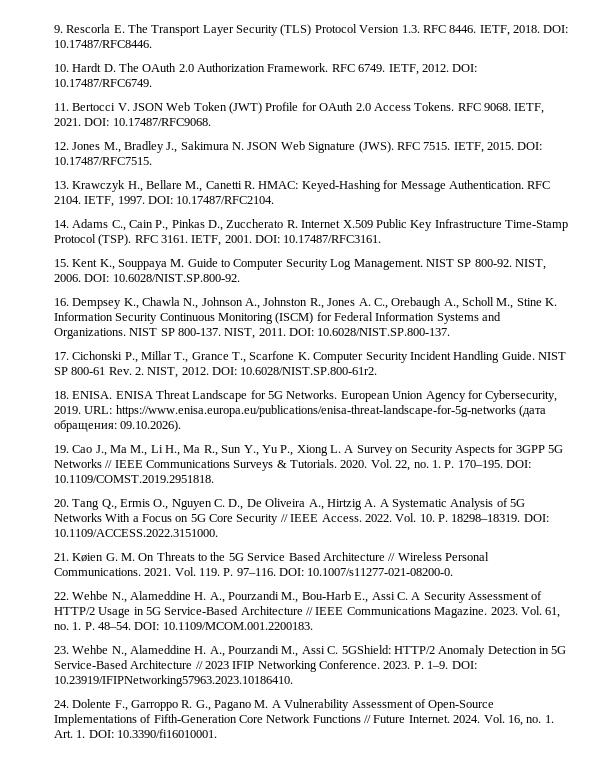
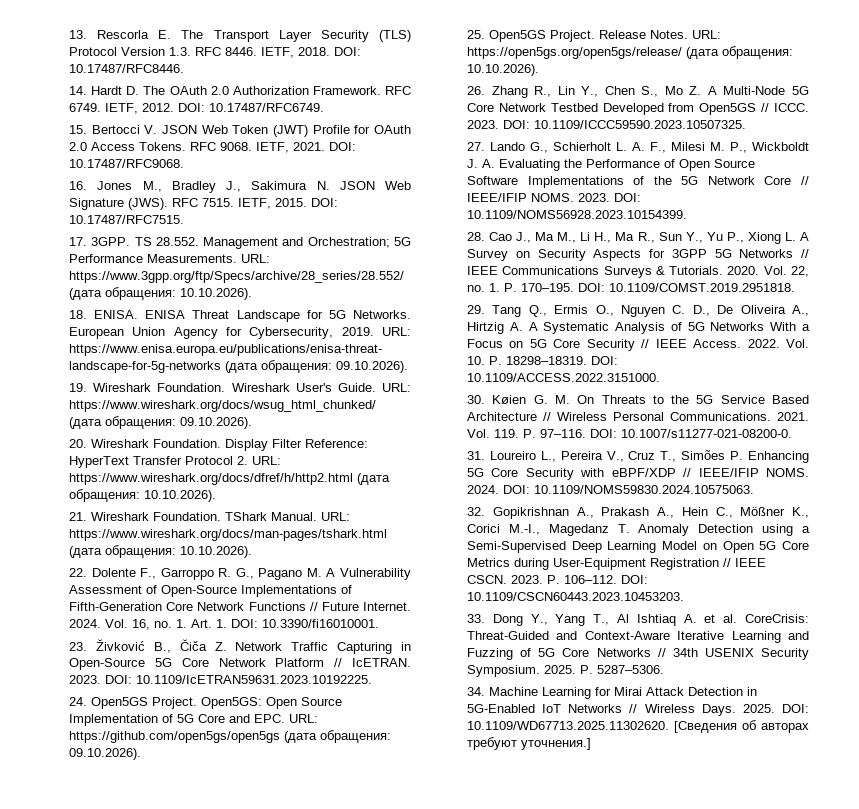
- 9. Rescorla E. The Transport Layer Security (TLS) Protocol Version 1.3. RFC 8446.
+ 13. Rescorla E. The Transport Layer Security (TLS) Protocol Version 1.3. RFC 8446.
- 10. Hardt D. The OAuth 2.0 Authorization Framework.
+ 14. Hardt D. The OAuth 2.0 Authorization Framework.
- 11. Bertocci V. JSON Web Token (JWT) Profile for OAuth 2.0 Access Tokens.
+ 15. Bertocci V. JSON Web Token (JWT) Profile for OAuth 2.0 Access Tokens.
- 12. Jones M., Bradley J., Sakimura N. JSON Web Signature (JWS).
+ 16. Jones M., Bradley J., Sakimura N. JSON Web Signature (JWS).
- 13. Krawczyk H., Bellare M., Canetti R. HMAC: Keyed-Hashing for Message Authentication. RFC 2104. IETF, 1997. DOI: 10.17487/RFC2104.
- 14. Adams C., Cain P., Pinkas D., Zuccherato R. Internet X.509 Public Key Infrastructure Time-Stamp Protocol (TSP). RFC 3161. IETF, 2001. DOI: 10.17487/RFC3161.
- 15. Kent K., Souppaya M. Guide to Computer Security Log Management. NIST SP 800-92. NIST, 2006. DOI: 10.6028/NIST.SP.800-92.
- 16. Dempsey K., Chawla N., Johnson A., Johnston R., Jones A. C., Orebaugh A., Scholl M., Stine K. Information Security Continuous Monitoring (ISCM) for Federal Information Systems and Organizations. NIST SP 800-137. NIST, 2011. DOI: 10.6028/NIST.SP.800-137.
- 17. Cichonski P., Millar T., Grance T., Scarfone K. Computer Security Incident Handling Guide. NIST SP 800-61 Rev. 2. NIST, 2012. DOI: 10.6028/NIST.SP.800-61r2.
+ 17. 3GPP. TS 28.552. Management and Orchestration; 5G Performance Measurements. URL: https://www.3gpp.org/ftp/Specs/archive/28_series/28.552/ (дата обращения: 10.10.2026).
- 19. Cao J., Ma M., Li H., Ma R., Sun Y., Yu P., Xiong L. A Survey on Security Aspects for 3GPP 5G Networks // IEEE Communications Surveys & Tutorials.
+ 19. Wireshark Foundation. Wireshark User's Guide. URL: https://www.wireshark.org/docs/wsug_html_chunked/ (дата обращения: 09.10.2026).
+ 20. Wireshark Foundation. Display Filter Reference: HyperText Transfer Protocol 2. URL: https://www.wireshark.org/docs/dfref/h/http2.html (дата обращения: 10.10.2026).
+ 21. Wireshark Foundation. TShark Manual. URL: https://www.wireshark.org/docs/man-pages/tshark.html (дата обращения: 10.10.2026).
+ 22. Dolente F., Garroppo R. G., Pagano M. A Vulnerability Assessment of Open-Source Implementations of Fifth-Generation Core Network Functions // Future Internet. 2024. Vol. 16, no. 1. Art. 1. DOI: 10.3390/fi16010001.
+ 23. Živković B., Čiča Z. Network Traffic Capturing in Open-Source 5G Core Network Platform // IcETRAN. 2023. DOI: 10.1109/IcETRAN59631.2023.10192225.
+ 24. Open5GS Project. Open5GS: Open Source Implementation of 5G Core and EPC. URL: https://github.com/open5gs/open5gs (дата обращения: 09.10.2026).
+ 25. Open5GS Project. Release Notes. URL: https://open5gs.org/open5gs/release/ (дата обращения: 10.10.2026).
+ 26. Zhang R., Lin Y., Chen S., Mo Z. A Multi-Node 5G Core Network Testbed Developed from Open5GS // ICCC. 2023. DOI: 10.1109/ICCC59590.2023.10507325.
+ 27. Lando G., Schierholt L. A. F., Milesi M. P., Wickboldt J. A. Evaluating the Performance of Open Source Software Implementations of the 5G Network Core // IEEE/IFIP NOMS. 2023. DOI: 10.1109/NOMS56928.2023.10154399.
+ 28. Cao J., Ma M., Li H., Ma R., Sun Y., Yu P., Xiong L. A Survey on Security Aspects for 3GPP 5G Networks // IEEE Communications Surveys & Tutorials.
- 20. Tang Q., Ermis O., Nguyen C. D., De Oliveira A., Hirtzig A. A Systematic Analysis of 5G Networks With a Focus on 5G Core Security // IEEE Access.
+ 29. Tang Q., Ermis O., Nguyen C. D., De Oliveira A., Hirtzig A. A Systematic Analysis of 5G Networks With a Focus on 5G Core Security // IEEE Access.
- 21. Køien G. M. On Threats to the 5G Service Based Architecture // Wireless Personal Communications.
+ 30. Køien G. M. On Threats to the 5G Service Based Architecture // Wireless Personal Communications.
- 22. Wehbe N., Alameddine H. A., Pourzandi M., Bou-Harb E., Assi C. A Security Assessment of HTTP/2 Usage in 5G Service-Based Architecture // IEEE Communications Magazine. 2023. Vol. 61, no. 1. P. 48–54. DOI: 10.1109/MCOM.001.2200183.
- 23. Wehbe N., Alameddine H. A., Pourzandi M., Assi C. 5GShield: HTTP/2 Anomaly Detection in 5G Service-Based Architecture // 2023 IFIP Networking Conference. 2023. P. 1–9. DOI: 10.23919/IFIPNetworking57963.2023.10186410.
- 24. Dolente F., Garroppo R. G., Pagano M. A Vulnerability Assessment of Open-Source Implementations of Fifth-Generation Core Network Functions // Future Internet. 2024. Vol. 16, no. 1. Art. 1. DOI: 10.3390/fi16010001.
+ 31. Loureiro L., Pereira V., Cruz T., Simões P. Enhancing 5G Core Security with eBPF/XDP // IEEE/IFIP NOMS. 2024. DOI: 10.1109/NOMS59830.2024.10575063.
+ 32. Gopikrishnan A., Prakash A., Hein C., Mößner K., Corici M.-I., Magedanz T. Anomaly Detection using a Semi-Supervised Deep Learning Model on Open 5G Core Metrics during User-Equipment Registration // IEEE CSCN. 2023. P. 106–112. DOI: 10.1109/CSCN60443.2023.10453203.
+ 33. Dong Y., Yang T., Al Ishtiaq A. et al. CoreCrisis: Threat-Guided and Context-Aware Iterative Learning and Fuzzing of 5G Core Networks // 34th USENIX Security Symposium. 2025. P. 5287–5306.
+ 34. Machine Learning for Mirai Attack Detection in 5G-Enabled IoT Networks // Wireless Days. 2025. DOI: 10.1109/WD67713.2025.11302620. [Сведения об авторах требуют уточнения.]

